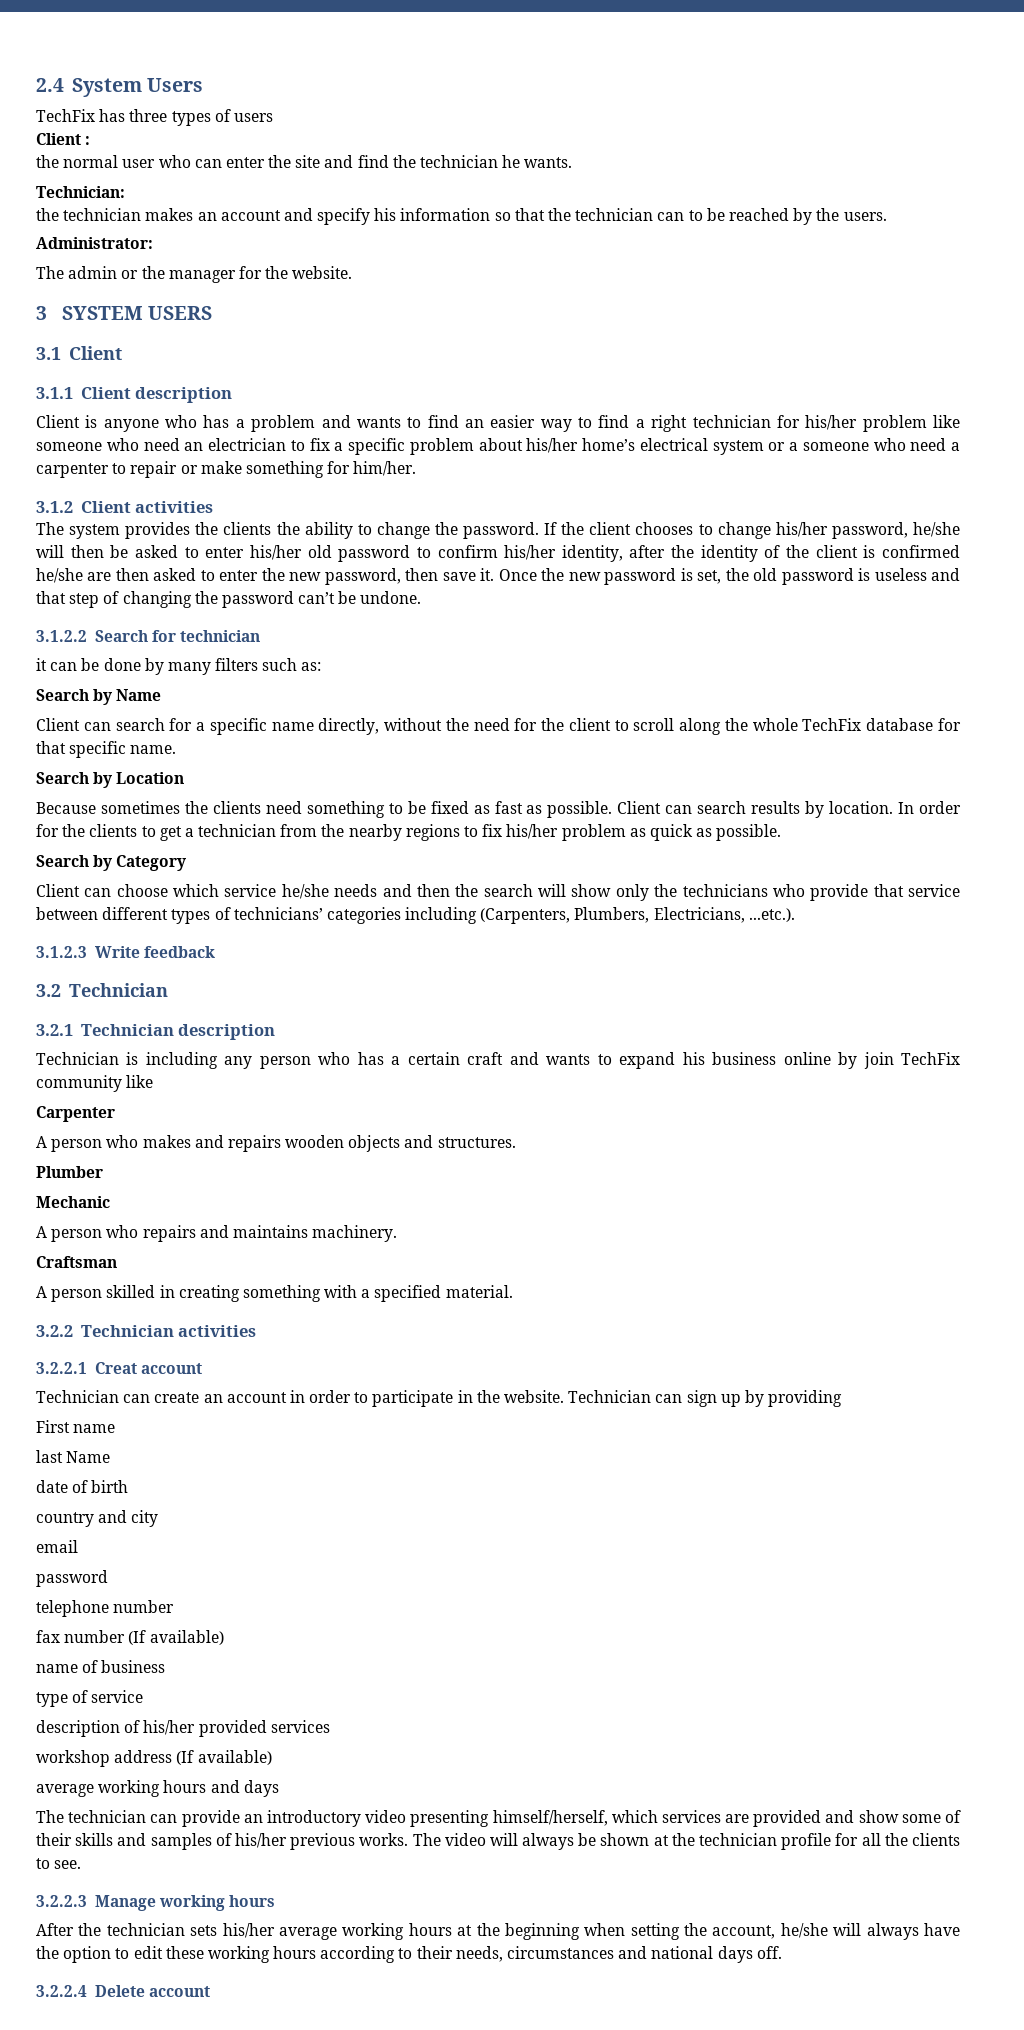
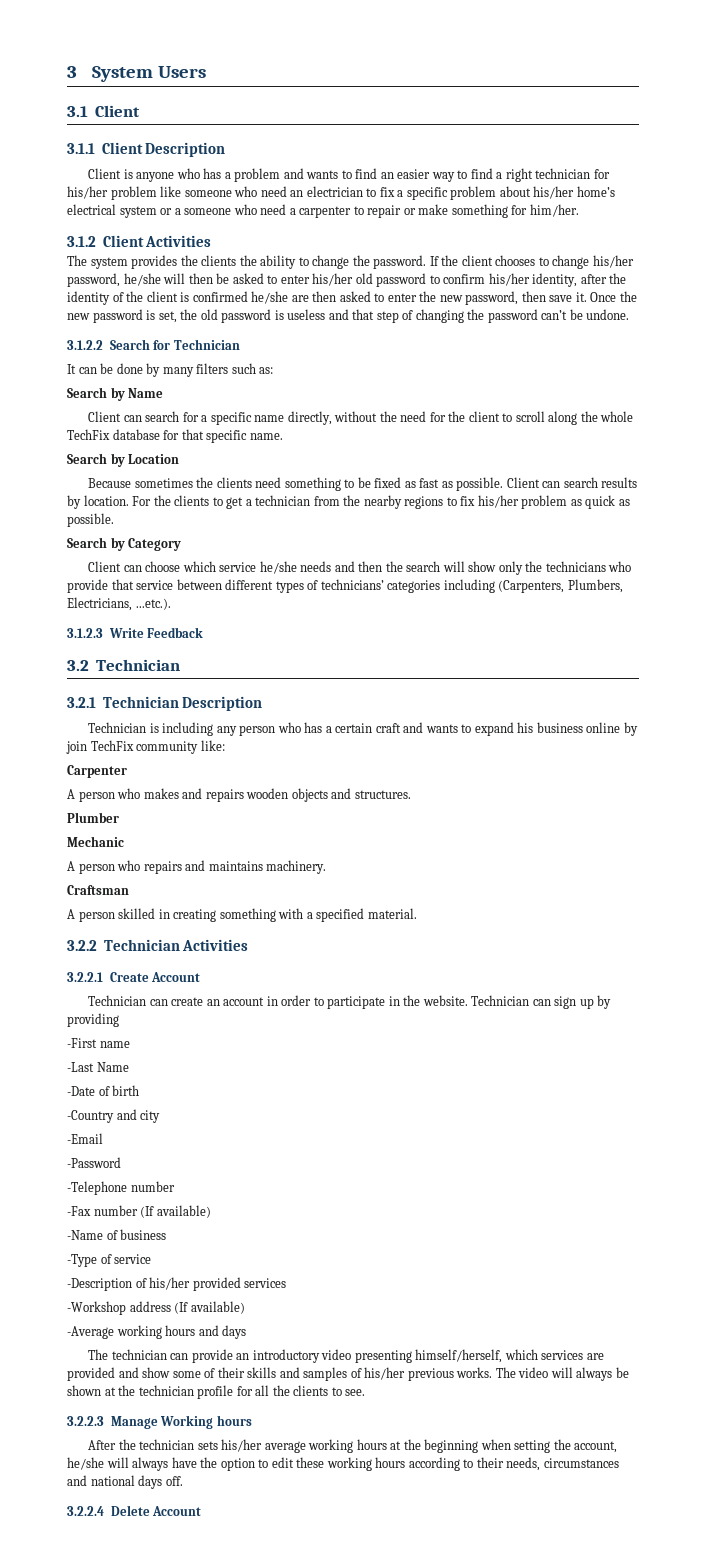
- 2.4 System Users
+ 3 System Users
- TechFix has three types of users
- Client :
- the normal user who can enter the site and find the technician he wants.
- Technician:
- the technician makes an account and specify his information so that the technician can to be reached by the users.
- Administrator:
- The admin or the manager for the website.
- 3 SYSTEM USERS
- 3.1.1 Client description
+ 3.1.1 Client Description
- 3.1.2 Client activities
+ 3.1.2 Client Activities
- 3.1.2.2 Search for technician
- it can be done by many filters such as:
+ 3.1.2.2 Search for Technician
+ It can be done by many filters such as:
- In order for the clients to get a technician from the nearby regions to fix his/her problem as quick as possible.
+ For the clients to get a technician from the nearby regions to fix his/her problem as quick as possible.
- 3.1.2.3 Write feedback
+ 3.1.2.3 Write Feedback
- 3.2.1 Technician description
+ 3.2.1 Technician Description
- Technician is including any person who has a certain craft and wants to expand his business online by join TechFix community like
+ Technician is including any person who has a certain craft and wants to expand his business online by join TechFix community like:
- 3.2.2 Technician activities
+ 3.2.2 Technician Activities
- 3.2.2.1 Creat account
+ 3.2.2.1 Create Account
- First name
+ -First name
- last Name
- date of birth
+ -Last Name
+ -Date of birth
- country and city
+ -Country and city
- email
- password
- telephone number
+ -Email
+ -Password
+ -Telephone number
- fax number (If available)
+ -Fax number (If available)
- name of business
+ -Name of business
- type of service
+ -Type of service
- description of his/her provided services
+ -Description of his/her provided services
- workshop address (If available)
+ -Workshop address (If available)
- average working hours and days
+ -Average working hours and days
- 3.2.2.3 Manage working hours
+ 3.2.2.3 Manage Working hours
- 3.2.2.4 Delete account
+ 3.2.2.4 Delete Account

